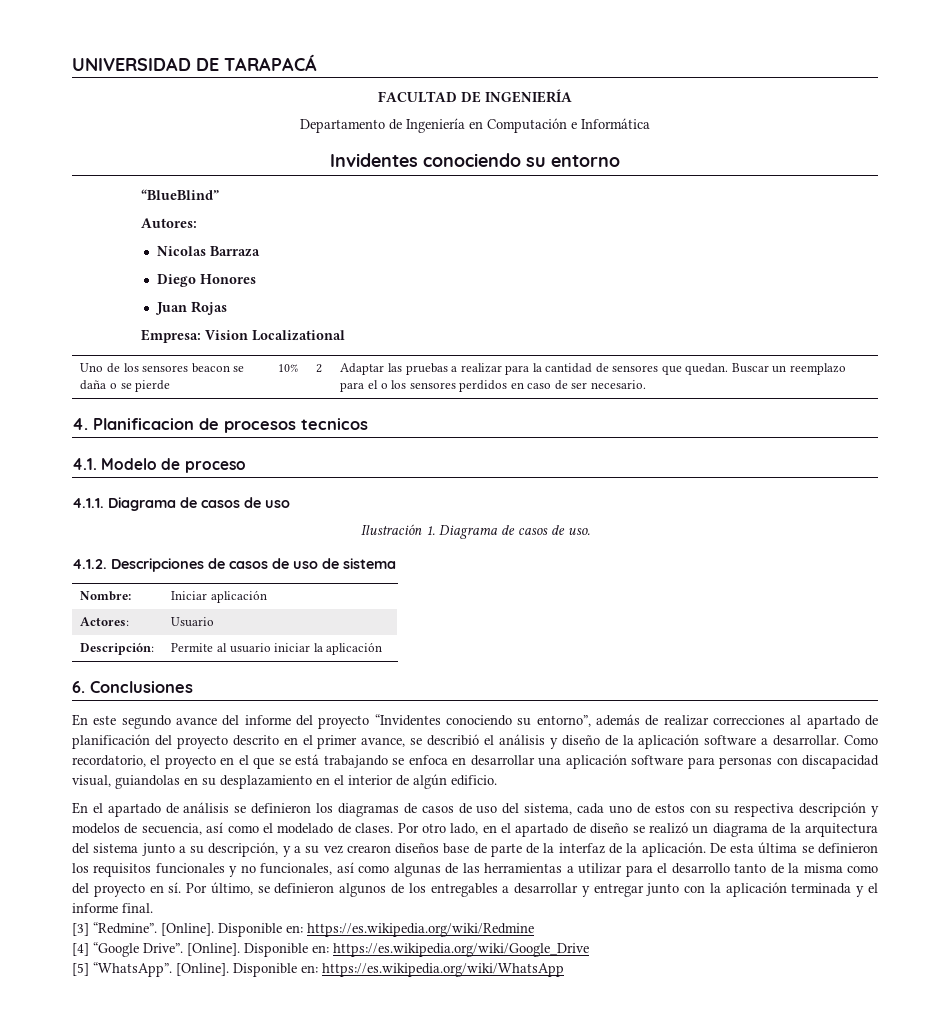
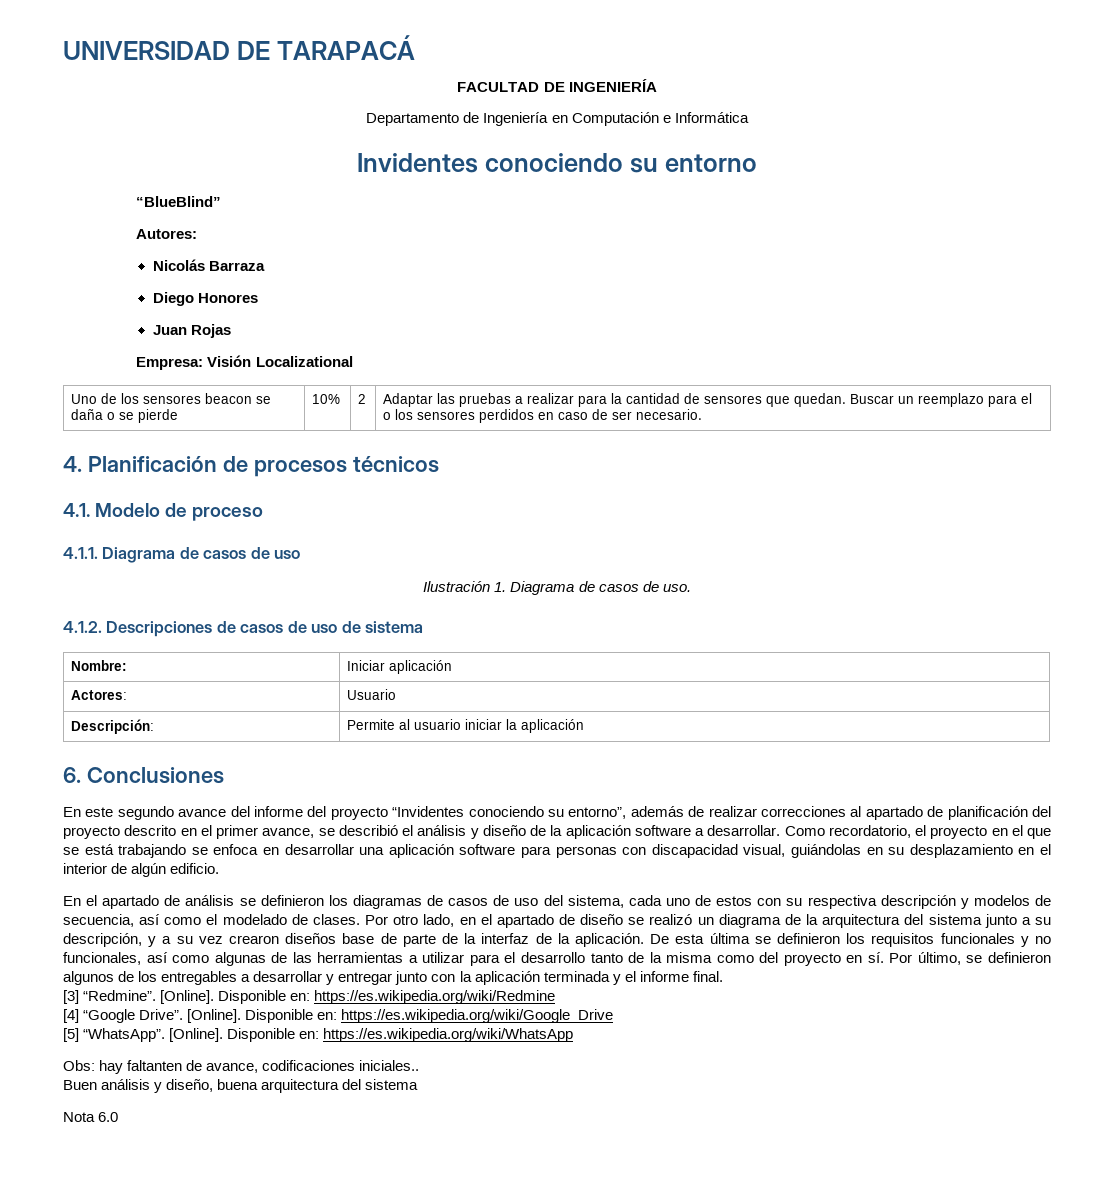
- Nicolas Barraza
+ Nicolás Barraza
- Empresa: Vision Localizational
+ Empresa: Visión Localizational
- 4. Planificacion de procesos tecnicos
+ 4. Planificación de procesos técnicos
- Como recordatorio, el proyecto en el que se está trabajando se enfoca en desarrollar una aplicación software para personas con discapacidad visual, guiandolas en su desplazamiento en el interior de algún edificio.
+ Como recordatorio, el proyecto en el que se está trabajando se enfoca en desarrollar una aplicación software para personas con discapacidad visual, guiándolas en su desplazamiento en el interior de algún edificio.
+ Obs: hay faltanten de avance, codificaciones iniciales..
+ Buen análisis y diseño, buena arquitectura del sistema
+ Nota 6.0

